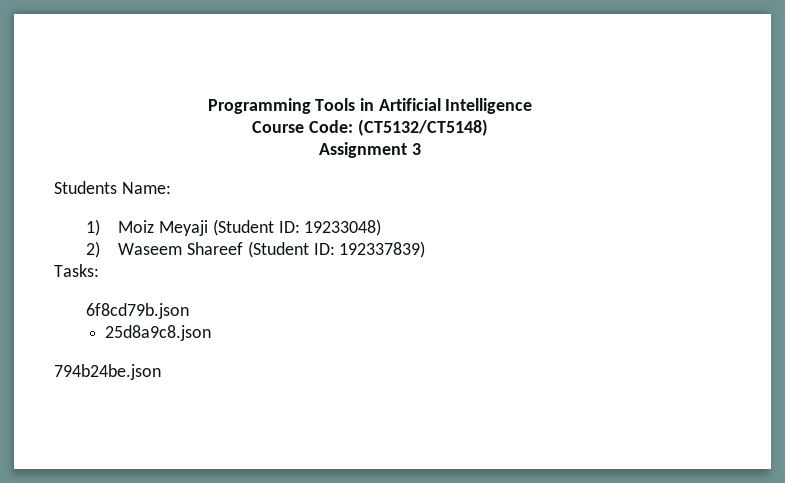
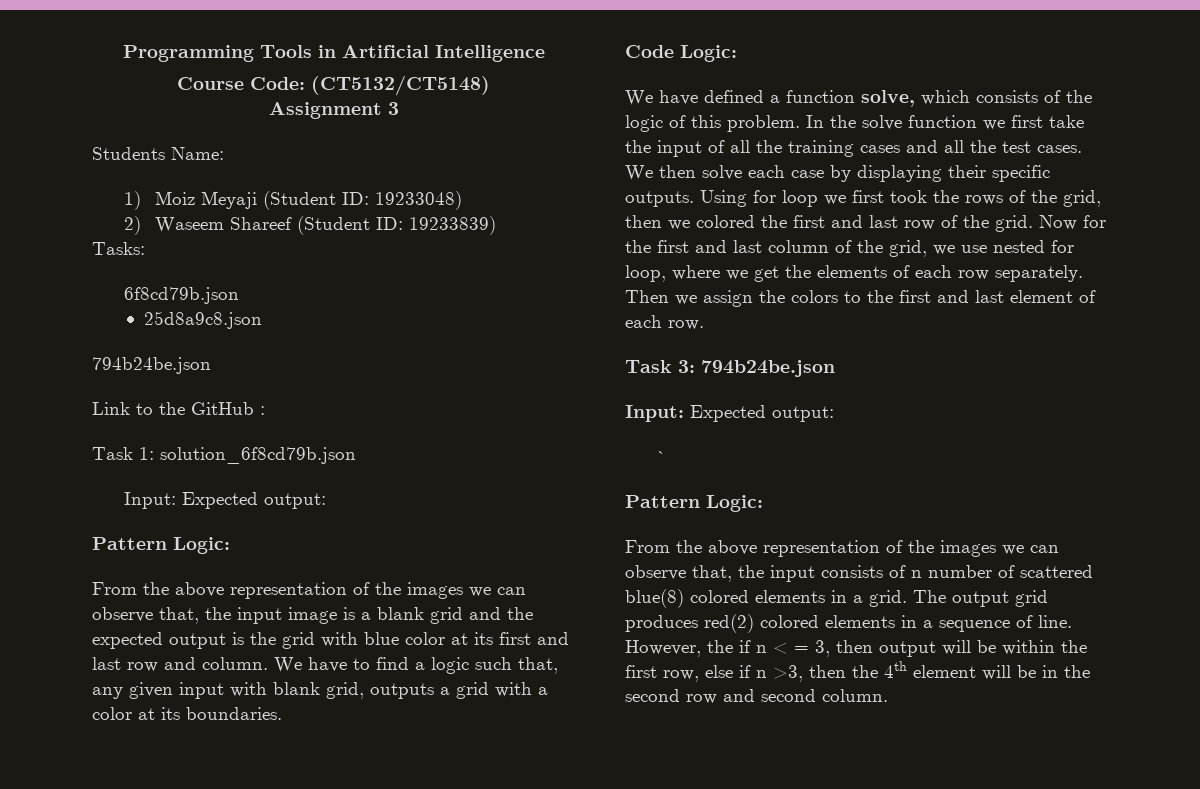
- 2) Waseem Shareef (Student ID: 192337839)
+ 2) Waseem Shareef (Student ID: 19233839)
+ Link to the GitHub :
+ Task 1: solution_6f8cd79b.json
+ Input: Expected output:
+ Pattern Logic:
+ From the above representation of the images we can observe that, the input image is a blank grid and the expected output is the grid with blue color at its first and last row and column. We have to find a logic such that, any given input with blank grid, outputs a grid with a color at its boundaries.
+ Code Logic:
+ We have defined a function solve, which consists of the logic of this problem. In the solve function we first take the input of all the training cases and all the test cases. We then solve each case by displaying their specific outputs. Using for loop we first took the rows of the grid, then we colored the first and last row of the grid. Now for the first and last column of the grid, we use nested for loop, where we get the elements of each row separately. Then we assign the colors to the first and last element of each row.
+ Task 3: 794b24be.json
+ Input: Expected output:
+ `
+ Pattern Logic:
+ From the above representation of the images we can observe that, the input consists of n number of scattered blue(8) colored elements in a grid. The output grid produces red(2) colored elements in a sequence of line. However, the if n < = 3, then output will be within the first row, else if n >3, then the 4th element will be in the second row and second column.

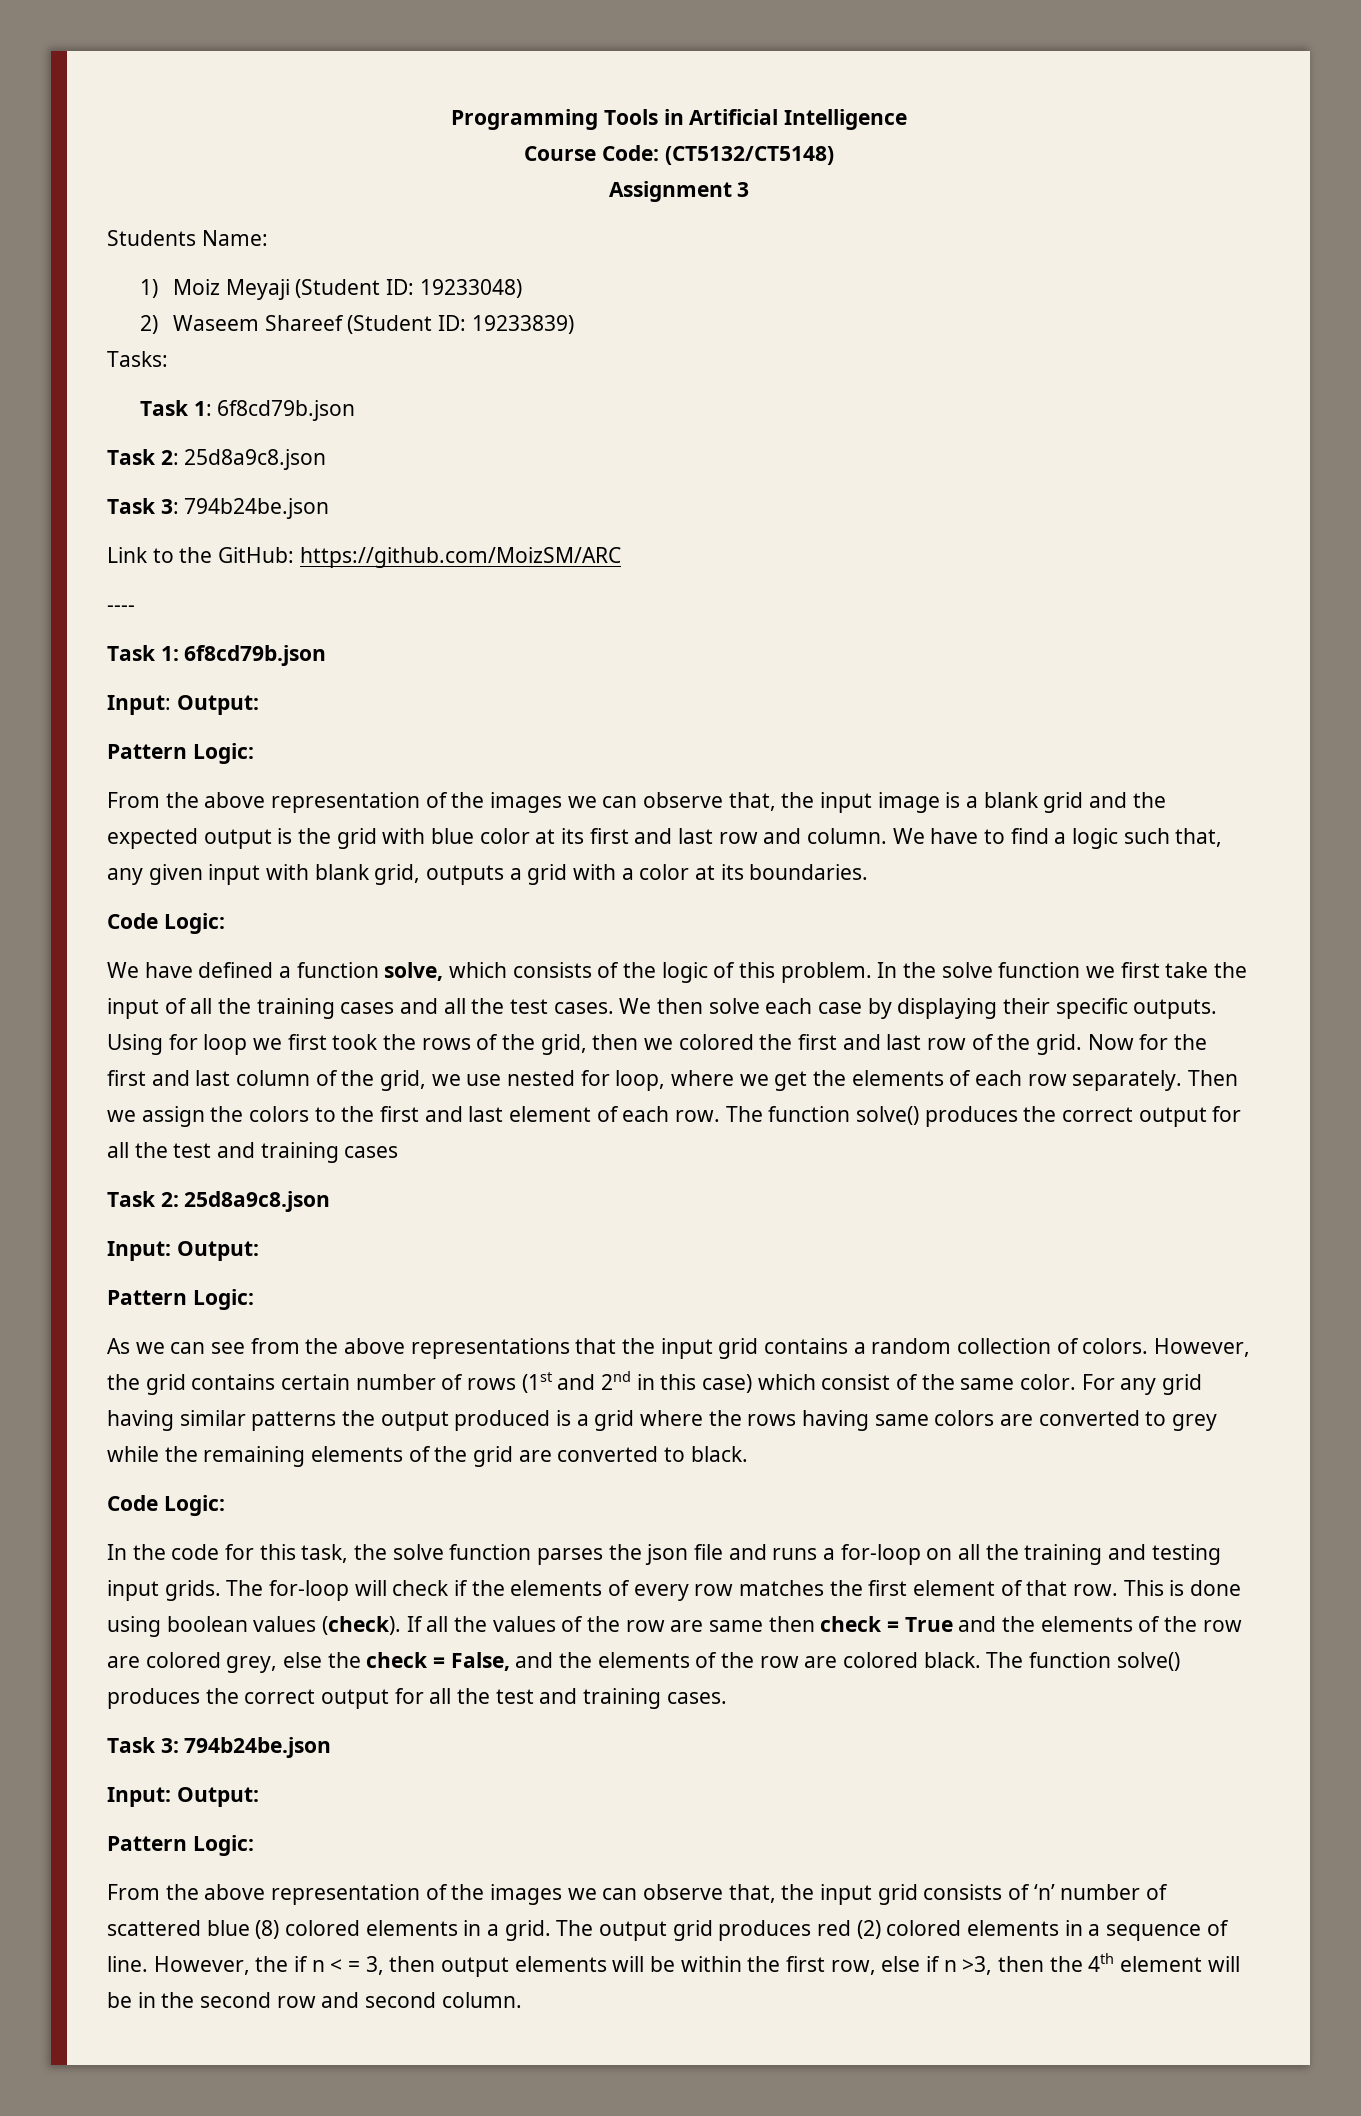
  Tasks:
- 6f8cd79b.json
- 25d8a9c8.json
- 794b24be.json
+ Task 1: 6f8cd79b.json
+ Task 2: 25d8a9c8.json
+ Task 3: 794b24be.json
- Link to the GitHub :
- Task 1: solution_6f8cd79b.json
- Input: Expected output:
+ Link to the GitHub: https://github.com/MoizSM/ARC
+ ----
+ Task 1: 6f8cd79b.json
+ Input: Output:
- Then we assign the colors to the first and last element of each row.
+ Then we assign the colors to the first and last element of each row. The function solve() produces the correct output for all the test and training cases
+ Task 2: 25d8a9c8.json
+ Input: Output:
+ Pattern Logic:
+ As we can see from the above representations that the input grid contains a random collection of colors. However, the grid contains certain number of rows (1st and 2nd in this case) which consist of the same color. For any grid having similar patterns the output produced is a grid where the rows having same colors are converted to grey while the remaining elements of the grid are converted to black.
+ Code Logic:
+ In the code for this task, the solve function parses the json file and runs a for-loop on all the training and testing input grids. The for-loop will check if the elements of every row matches the first element of that row. This is done using boolean values (check). If all the values of the row are same then check = True and the elements of the row are colored grey, else the check = False, and the elements of the row are colored black. The function solve() produces the correct output for all the test and training cases.
  Task 3: 794b24be.json
- Input: Expected output:
- `
+ Input: Output:
- From the above representation of the images we can observe that, the input consists of n number of scattered blue(8) colored elements in a grid.
+ From the above representation of the images we can observe that, the input grid consists of ‘n’ number of scattered blue (8) colored elements in a grid.
- The output grid produces red(2) colored elements in a sequence of line.
+ The output grid produces red (2) colored elements in a sequence of line.
- However, the if n < = 3, then output will be within the first row, else if n >3, then the 4th element will be in the second row and second column.
+ However, the if n < = 3, then output elements will be within the first row, else if n >3, then the 4th element will be in the second row and second column.

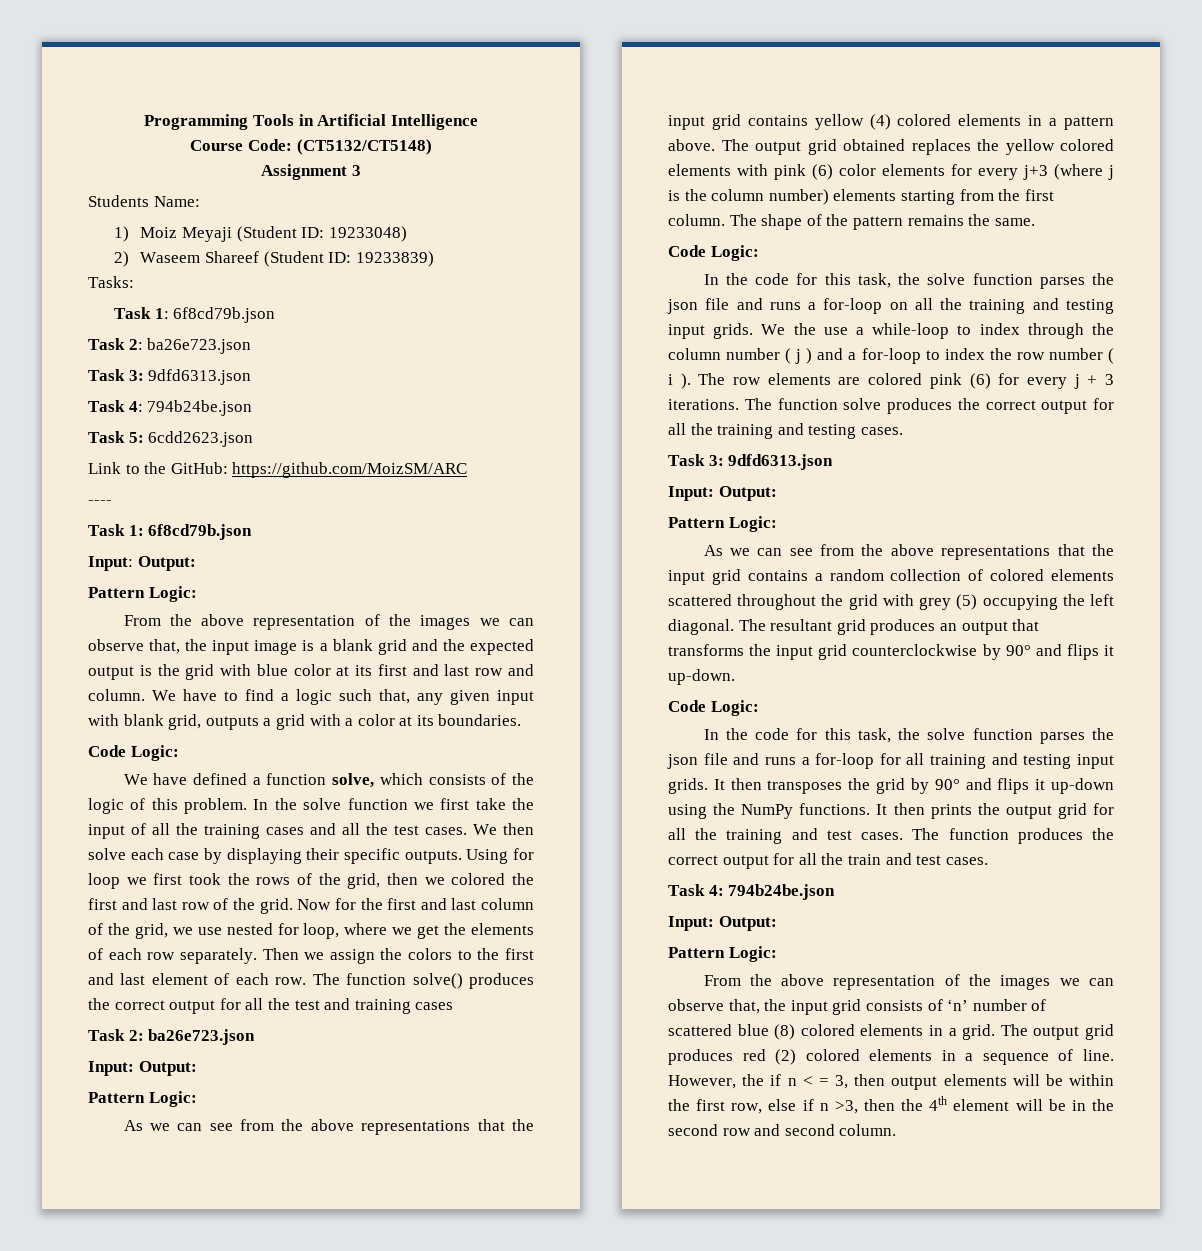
  Tasks:
  Task 1: 6f8cd79b.json
- Task 2: 25d8a9c8.json
- Task 3: 794b24be.json
+ Task 2: ba26e723.json
+ Task 3: 9dfd6313.json
+ Task 4: 794b24be.json
+ Task 5: 6cdd2623.json
  The function solve() produces the correct output for all the test and training cases
- Task 2: 25d8a9c8.json
+ Task 2: ba26e723.json
- As we can see from the above representations that the input grid contains a random collection of colors. However, the grid contains certain number of rows (1st and 2nd in this case) which consist of the same color. For any grid having similar patterns the output produced is a grid where the rows having same colors are converted to grey while the remaining elements of the grid are converted to black.
+ As we can see from the above representations that the input grid contains yellow (4) colored elements in a pattern above. The output grid obtained replaces the yellow colored elements with pink (6) color elements for every j+3 (where j is the column number) elements starting from the first column. The shape of the pattern remains the same.
- The for-loop will check if the elements of every row matches the first element of that row. This is done using boolean values (check). If all the values of the row are same then check = True and the elements of the row are colored grey, else the check = False, and the elements of the row are colored black. The function solve() produces the correct output for all the test and training cases.
- Task 3: 794b24be.json
+ We the use a while-loop to index through the column number ( j ) and a for-loop to index the row number ( i ). The row elements are colored pink (6) for every j + 3 iterations. The function solve produces the correct output for all the training and testing cases.
+ Task 3: 9dfd6313.json
+ Input: Output:
+ Pattern Logic:
+ As we can see from the above representations that the input grid contains a random collection of colored elements scattered throughout the grid with grey (5) occupying the left diagonal. The resultant grid produces an output that transforms the input grid counterclockwise by 90° and flips it up-down.
+ Code Logic:
+ In the code for this task, the solve function parses the json file and runs a for-loop for all training and testing input grids. It then transposes the grid by 90° and flips it up-down using the NumPy functions. It then prints the output grid for all the training and test cases. The function produces the correct output for all the train and test cases.
+ Task 4: 794b24be.json

